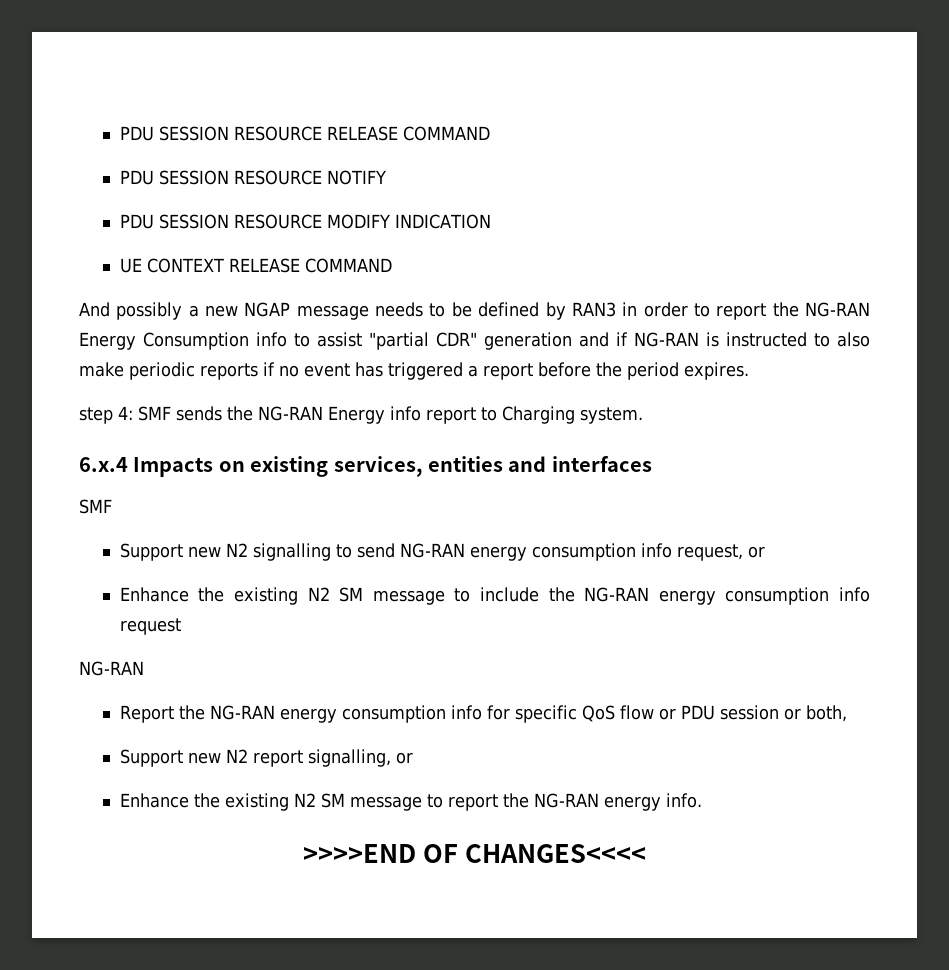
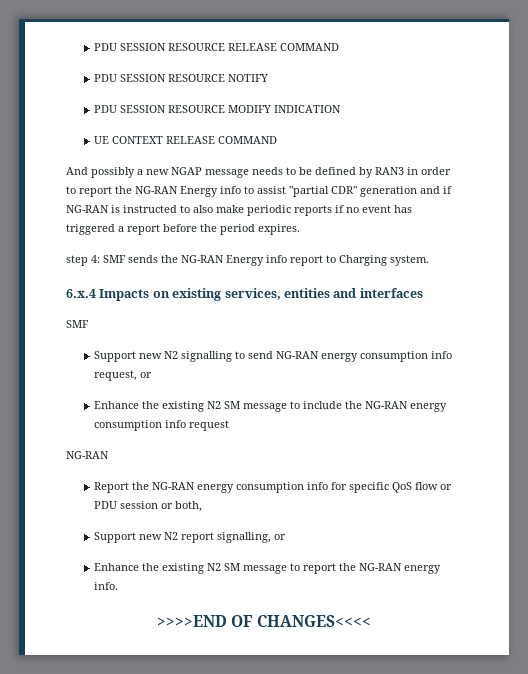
- And possibly a new NGAP message needs to be defined by RAN3 in order to report the NG-RAN Energy Consumption info to assist "partial CDR" generation and if NG-RAN is instructed to also make periodic reports if no event has triggered a report before the period expires.
+ And possibly a new NGAP message needs to be defined by RAN3 in order to report the NG-RAN Energy info to assist "partial CDR" generation and if NG-RAN is instructed to also make periodic reports if no event has triggered a report before the period expires.

